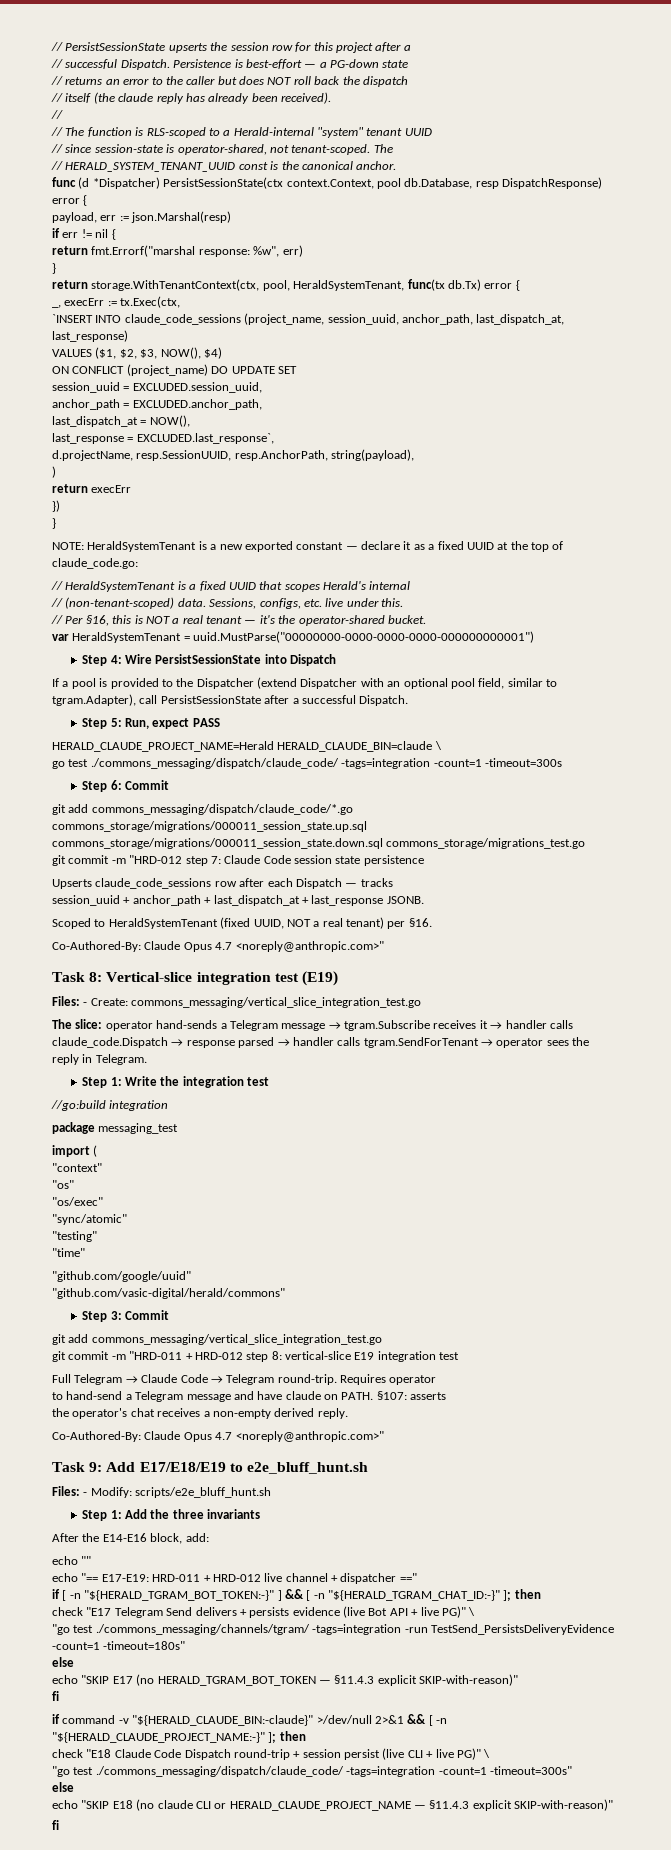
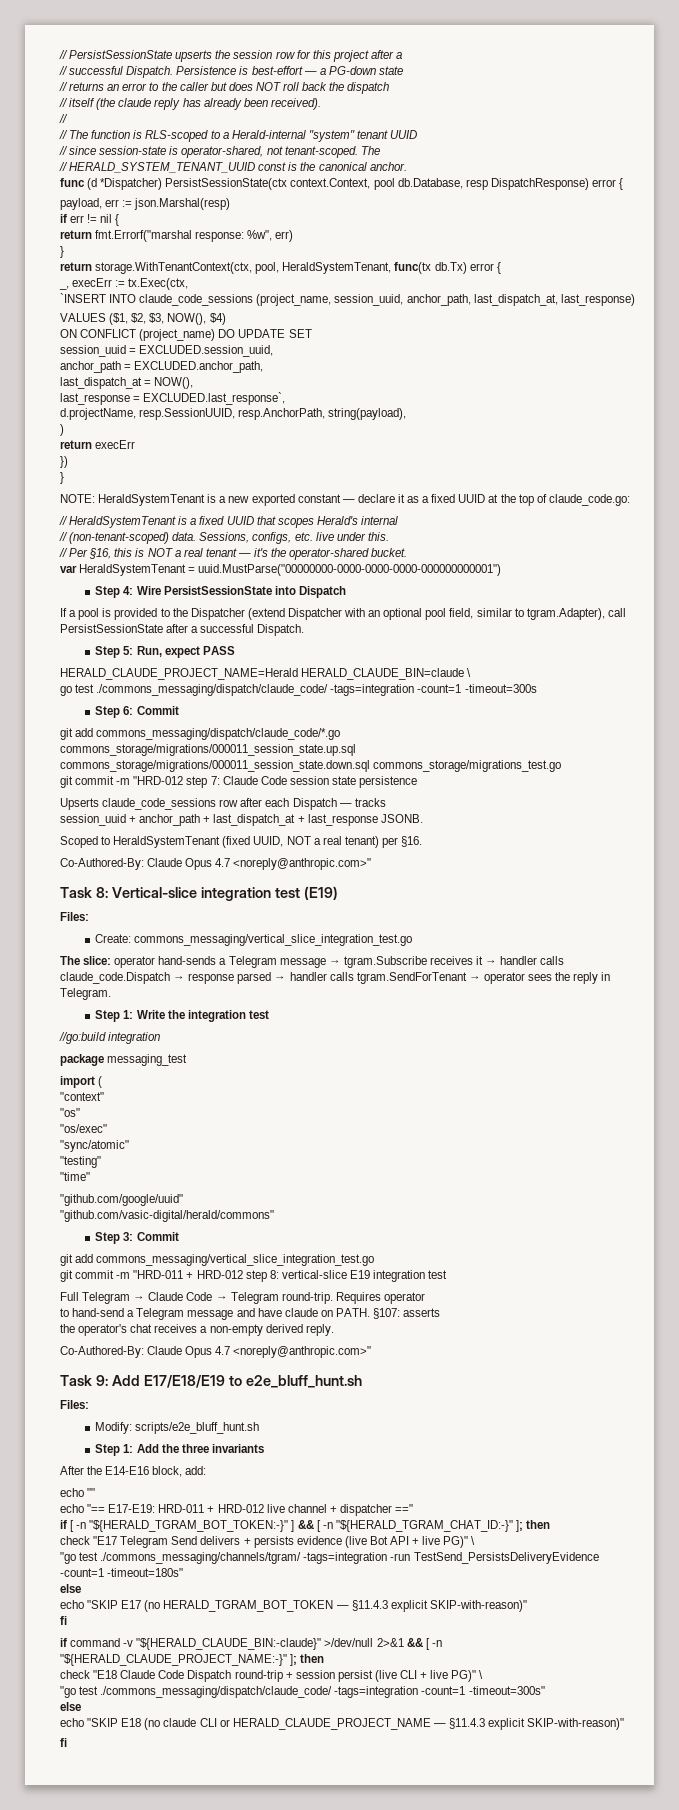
  Task 8: Vertical-slice integration test (E19)
- Files: - Create: commons_messaging/vertical_slice_integration_test.go
+ Files:
+ Create: commons_messaging/vertical_slice_integration_test.go
  Task 9: Add E17/E18/E19 to e2e_bluff_hunt.sh
- Files: - Modify: scripts/e2e_bluff_hunt.sh
+ Files:
+ Modify: scripts/e2e_bluff_hunt.sh

